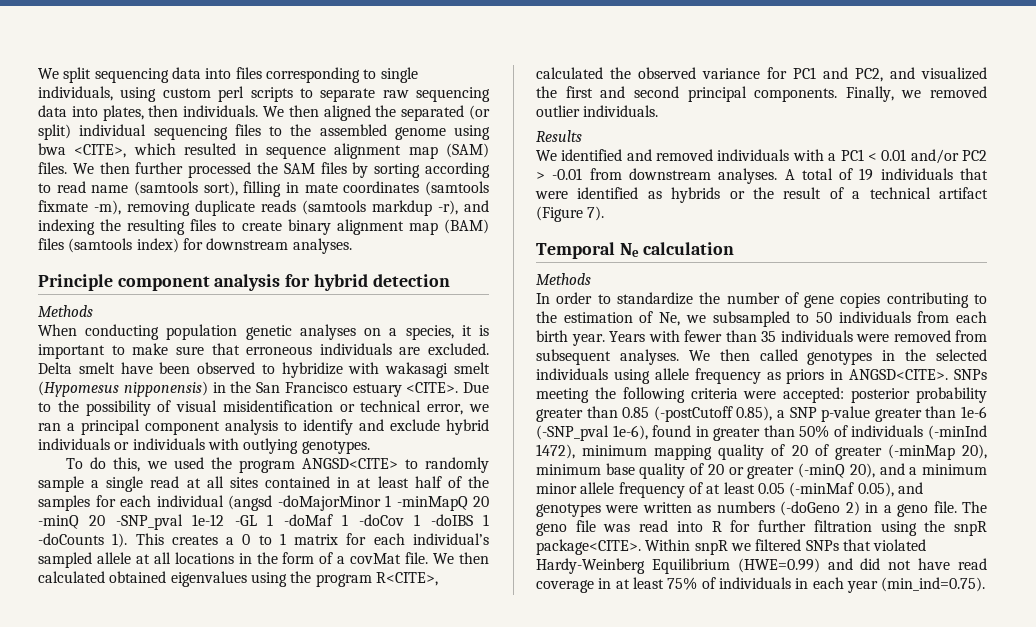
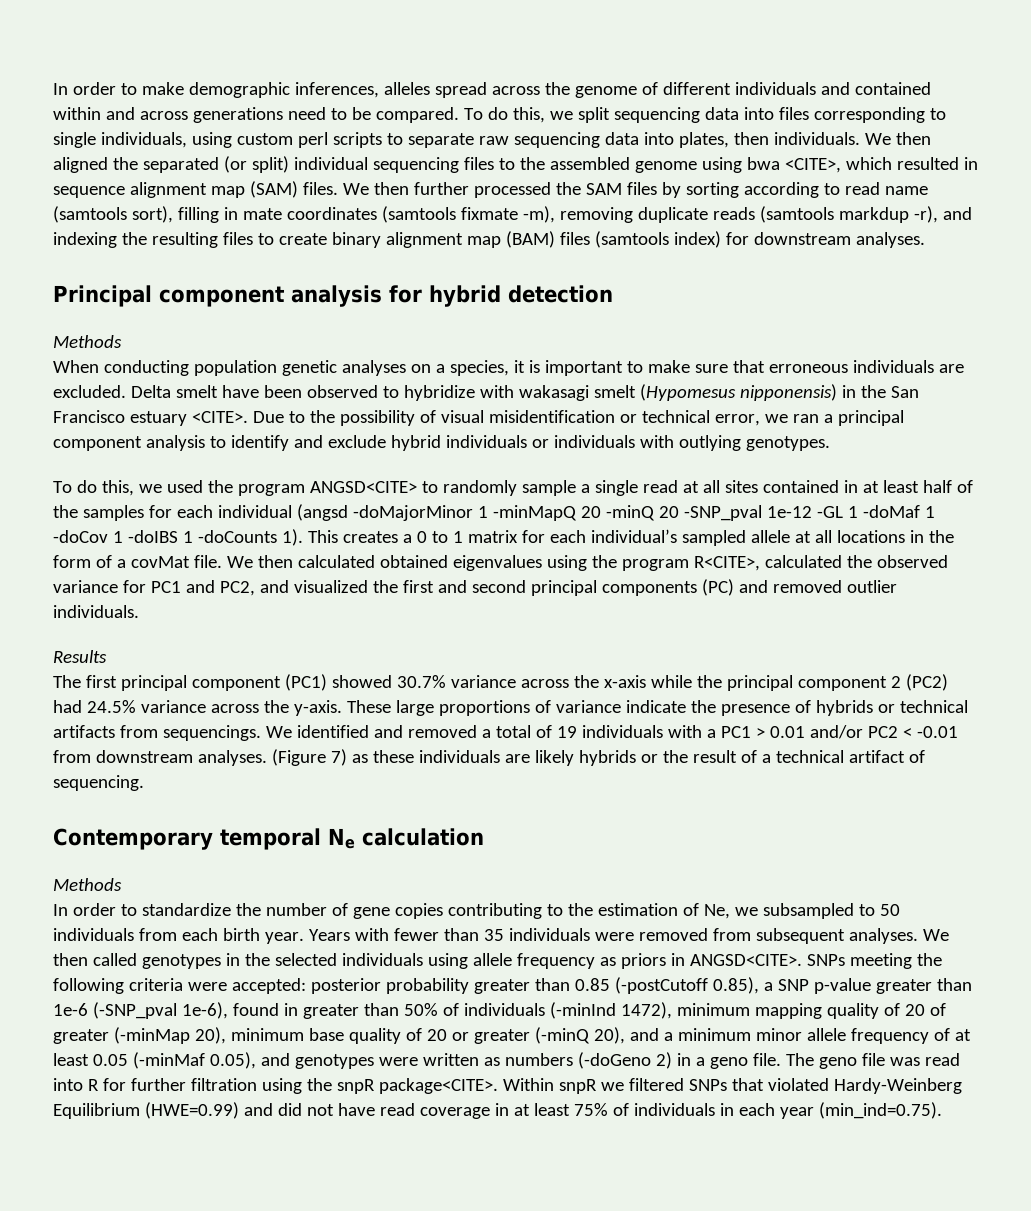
- We split sequencing data into files corresponding to single individuals, using custom perl scripts to separate raw sequencing data into plates, then individuals.
+ In order to make demographic inferences, alleles spread across the genome of different individuals and contained within and across generations need to be compared. To do this, we split sequencing data into files corresponding to single individuals, using custom perl scripts to separate raw sequencing data into plates, then individuals.
- Principle component analysis for hybrid detection
+ Principal component analysis for hybrid detection
- We then calculated obtained eigenvalues using the program R<CITE>, calculated the observed variance for PC1 and PC2, and visualized the first and second principal components. Finally, we removed outlier individuals.
+ We then calculated obtained eigenvalues using the program R<CITE>, calculated the observed variance for PC1 and PC2, and visualized the first and second principal components (PC) and removed outlier individuals.
- We identified and removed individuals with a PC1 < 0.01 and/or PC2 > -0.01 from downstream analyses.
+ The first principal component (PC1) showed 30.7% variance across the x-axis while the principal component 2 (PC2) had 24.5% variance across the y-axis. These large proportions of variance indicate the presence of hybrids or technical artifacts from sequencings. We identified and removed a total of 19 individuals with a PC1 > 0.01 and/or PC2 < -0.01 from downstream analyses.
- A total of 19 individuals that were identified as hybrids or the result of a technical artifact (Figure 7).
- Temporal Ne calculation
+ (Figure 7) as these individuals are likely hybrids or the result of a technical artifact of sequencing.
+ Contemporary temporal Ne calculation

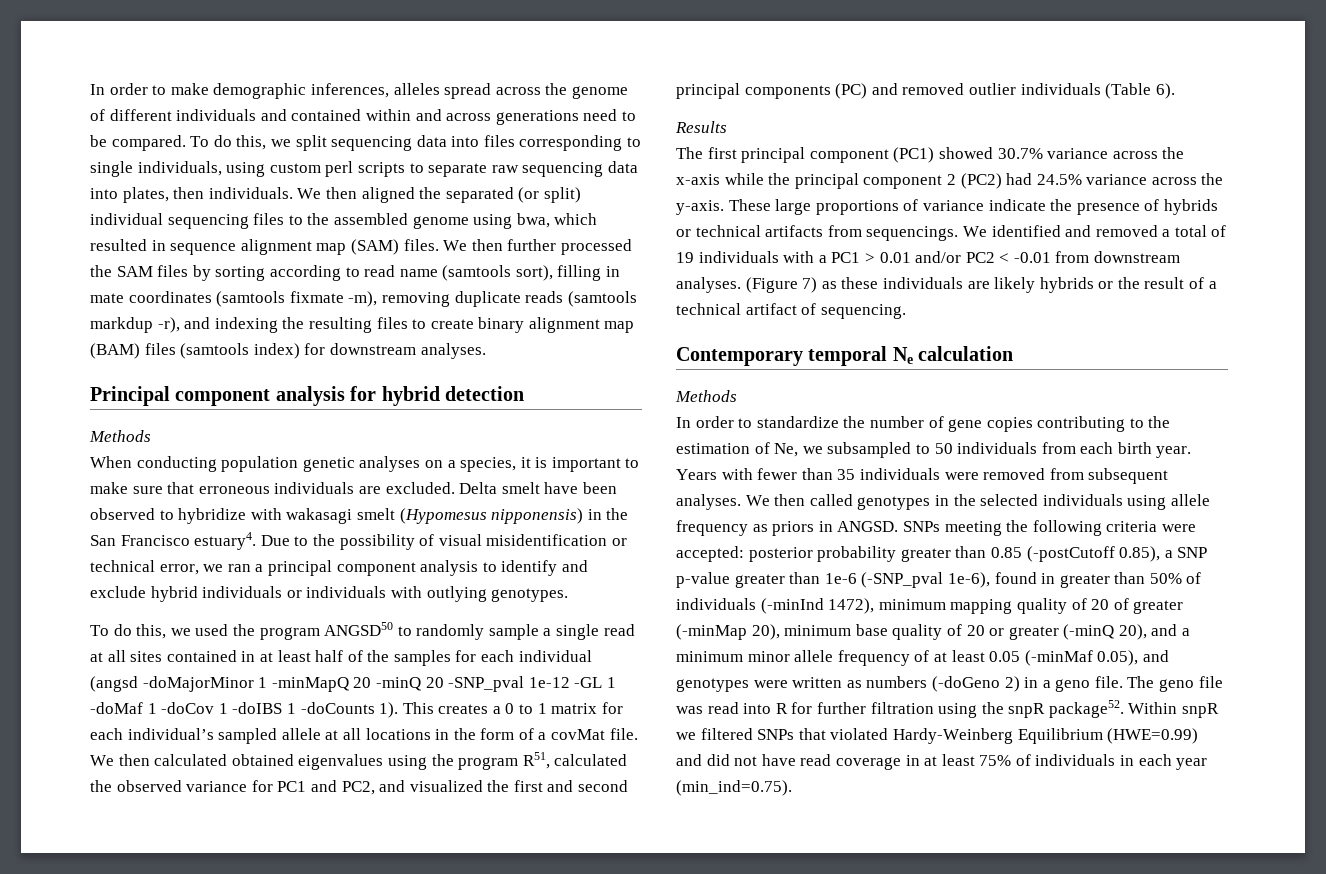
- We then aligned the separated (or split) individual sequencing files to the assembled genome using bwa <CITE>, which resulted in sequence alignment map (SAM) files.
+ We then aligned the separated (or split) individual sequencing files to the assembled genome using bwa, which resulted in sequence alignment map (SAM) files.
- Delta smelt have been observed to hybridize with wakasagi smelt (Hypomesus nipponensis) in the San Francisco estuary <CITE>.
+ Delta smelt have been observed to hybridize with wakasagi smelt (Hypomesus nipponensis) in the San Francisco estuary4.
- To do this, we used the program ANGSD<CITE> to randomly sample a single read at all sites contained in at least half of the samples for each individual (angsd -doMajorMinor 1 -minMapQ 20 -minQ 20 -SNP_pval 1e-12 -GL 1 -doMaf 1 -doCov 1 -doIBS 1 -doCounts 1).
+ To do this, we used the program ANGSD50 to randomly sample a single read at all sites contained in at least half of the samples for each individual (angsd -doMajorMinor 1 -minMapQ 20 -minQ 20 -SNP_pval 1e-12 -GL 1 -doMaf 1 -doCov 1 -doIBS 1 -doCounts 1).
- We then calculated obtained eigenvalues using the program R<CITE>, calculated the observed variance for PC1 and PC2, and visualized the first and second principal components (PC) and removed outlier individuals.
+ We then calculated obtained eigenvalues using the program R51, calculated the observed variance for PC1 and PC2, and visualized the first and second principal components (PC) and removed outlier individuals (Table 6).
- We then called genotypes in the selected individuals using allele frequency as priors in ANGSD<CITE>.
+ We then called genotypes in the selected individuals using allele frequency as priors in ANGSD.
- The geno file was read into R for further filtration using the snpR package<CITE>.
+ The geno file was read into R for further filtration using the snpR package52.

